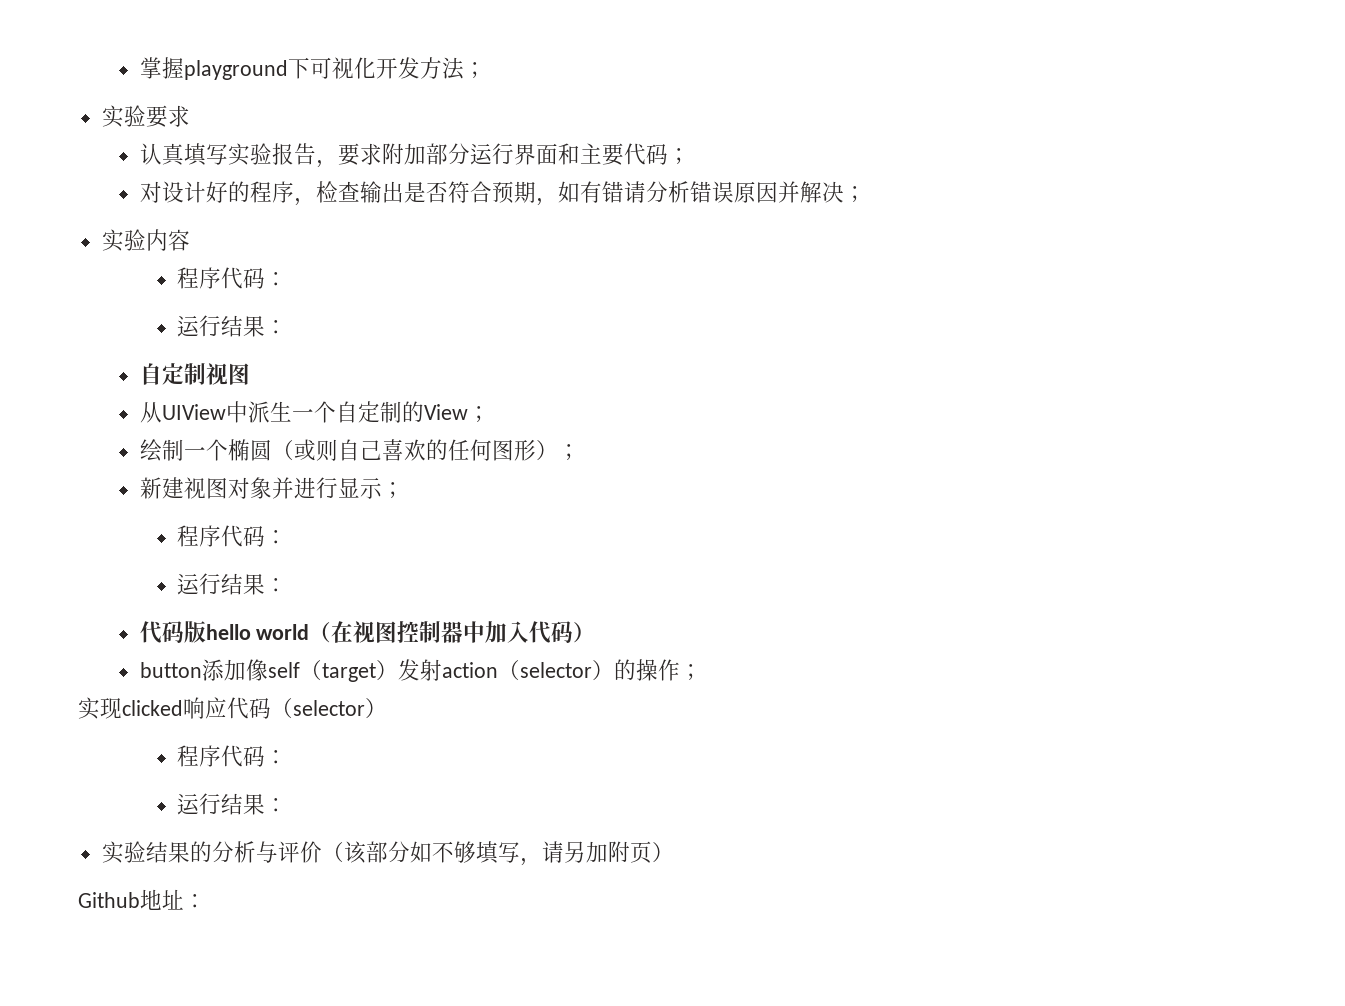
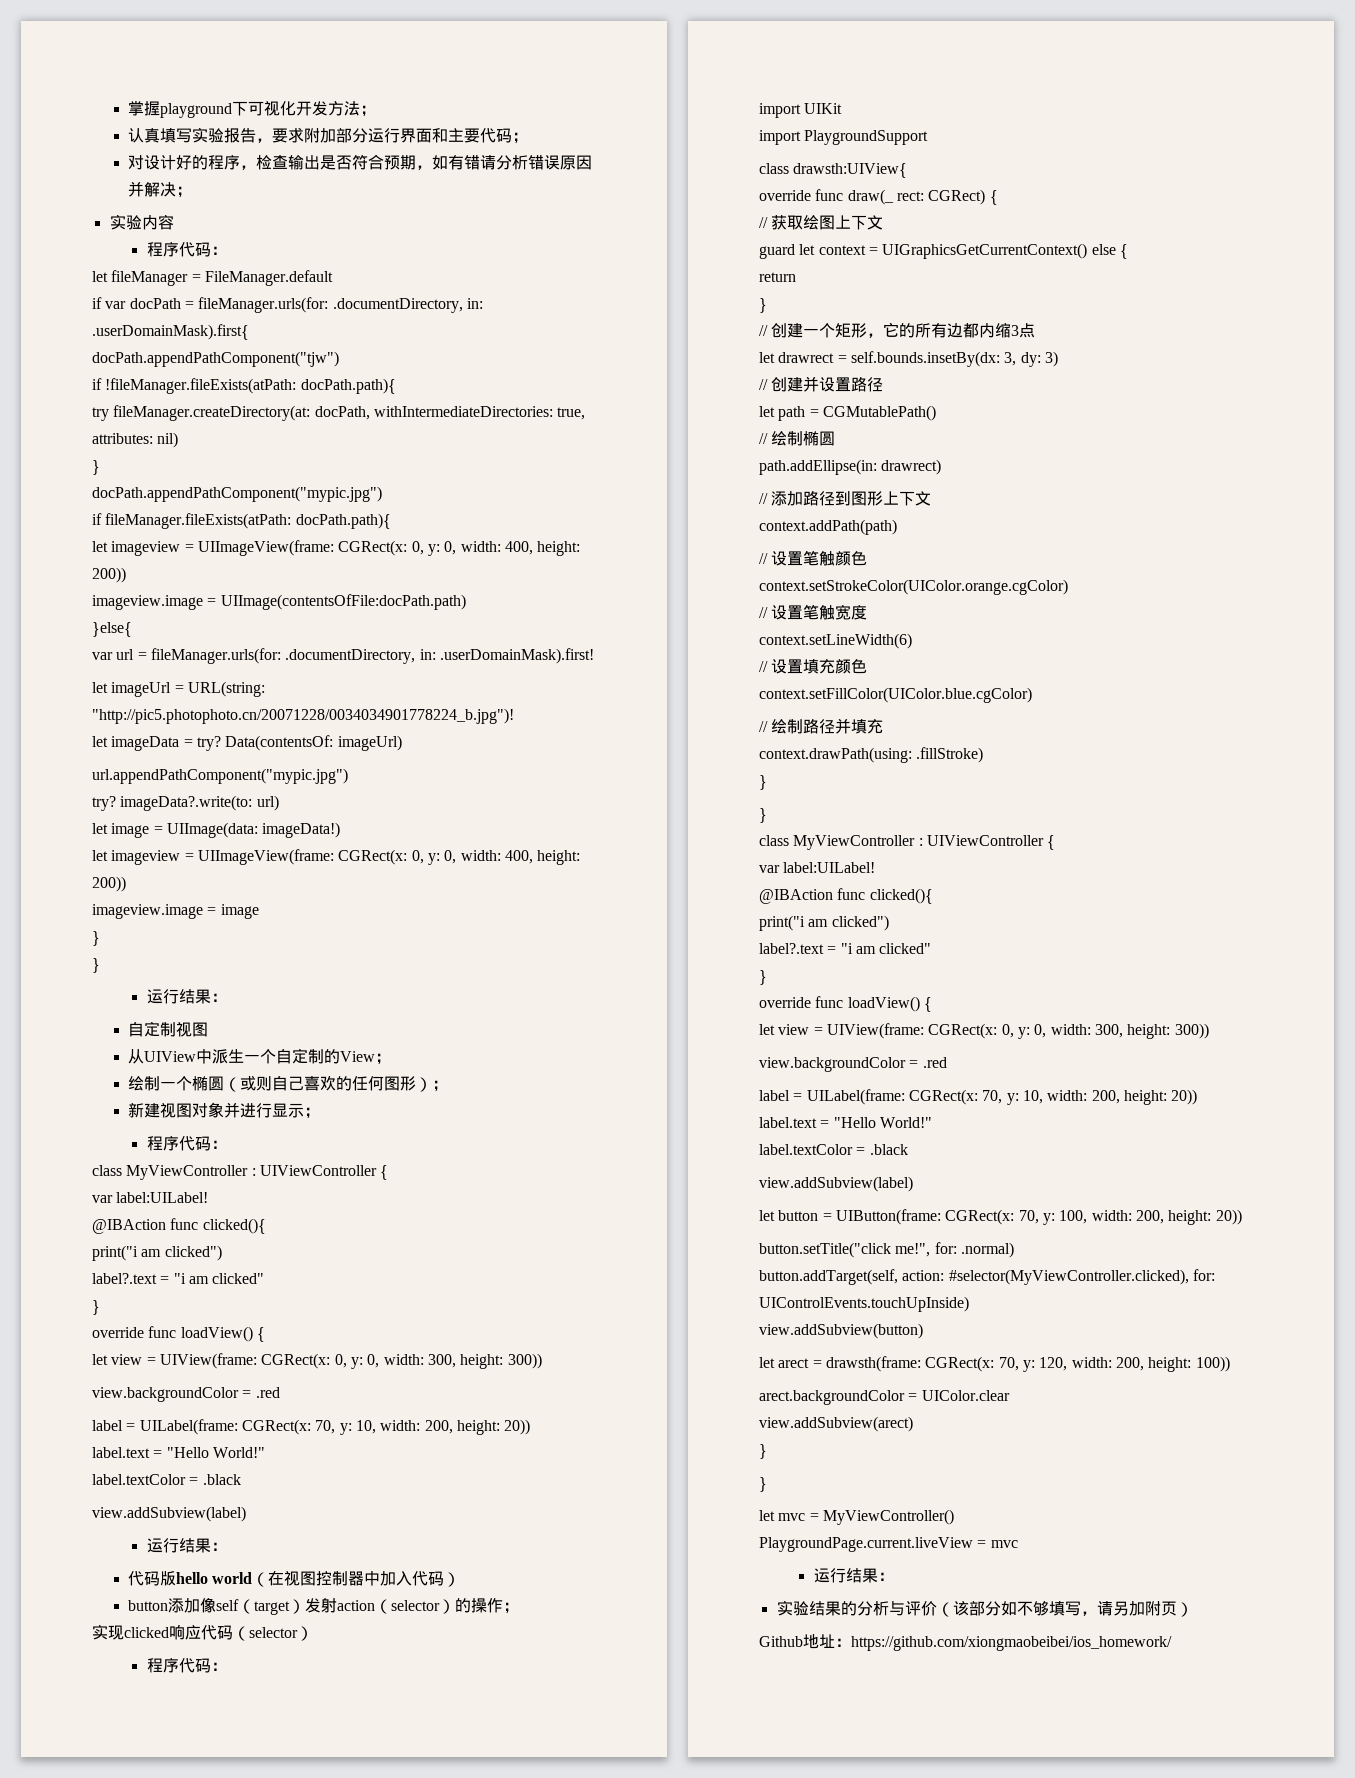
- 实验要求
+ let fileManager = FileManager.default
+ if var docPath = fileManager.urls(for: .documentDirectory, in: .userDomainMask).first{
+ docPath.appendPathComponent("tjw")
+ if !fileManager.fileExists(atPath: docPath.path){
+ try fileManager.createDirectory(at: docPath, withIntermediateDirectories: true, attributes: nil)
+ }
+ docPath.appendPathComponent("mypic.jpg")
+ if fileManager.fileExists(atPath: docPath.path){
+ let imageview = UIImageView(frame: CGRect(x: 0, y: 0, width: 400, height: 200))
+ imageview.image = UIImage(contentsOfFile:docPath.path)
+ }else{
+ var url = fileManager.urls(for: .documentDirectory, in: .userDomainMask).first!
+ let imageUrl = URL(string: "http://pic5.photophoto.cn/20071228/0034034901778224_b.jpg")!
+ let imageData = try? Data(contentsOf: imageUrl)
+ url.appendPathComponent("mypic.jpg")
+ try? imageData?.write(to: url)
+ let image = UIImage(data: imageData!)
+ let imageview = UIImageView(frame: CGRect(x: 0, y: 0, width: 400, height: 200))
+ imageview.image = image
+ }
+ }
  新建视图对象并进行显示；
  程序代码：
+ class MyViewController : UIViewController {
+ var label:UILabel!
+ @IBAction func clicked(){
+ print("i am clicked")
+ label?.text = "i am clicked"
+ }
+ override func loadView() {
+ let view = UIView(frame: CGRect(x: 0, y: 0, width: 300, height: 300))
+ view.backgroundColor = .red
+ label = UILabel(frame: CGRect(x: 70, y: 10, width: 200, height: 20))
+ label.text = "Hello World!"
+ label.textColor = .black
+ view.addSubview(label)
+ import UIKit
+ import PlaygroundSupport
+ class drawsth:UIView{
+ override func draw(_ rect: CGRect) {
+ // 获取绘图上下文
+ guard let context = UIGraphicsGetCurrentContext() else {
+ return
+ }
+ // 创建一个矩形，它的所有边都内缩3点
+ let drawrect = self.bounds.insetBy(dx: 3, dy: 3)
+ // 创建并设置路径
+ let path = CGMutablePath()
+ // 绘制椭圆
+ path.addEllipse(in: drawrect)
+ // 添加路径到图形上下文
+ context.addPath(path)
+ // 设置笔触颜色
+ context.setStrokeColor(UIColor.orange.cgColor)
+ // 设置笔触宽度
+ context.setLineWidth(6)
+ // 设置填充颜色
+ context.setFillColor(UIColor.blue.cgColor)
+ // 绘制路径并填充
+ context.drawPath(using: .fillStroke)
+ }
+ }
+ class MyViewController : UIViewController {
+ var label:UILabel!
+ @IBAction func clicked(){
+ print("i am clicked")
+ label?.text = "i am clicked"
+ }
+ override func loadView() {
+ let view = UIView(frame: CGRect(x: 0, y: 0, width: 300, height: 300))
+ view.backgroundColor = .red
+ label = UILabel(frame: CGRect(x: 70, y: 10, width: 200, height: 20))
+ label.text = "Hello World!"
+ label.textColor = .black
+ view.addSubview(label)
+ let button = UIButton(frame: CGRect(x: 70, y: 100, width: 200, height: 20))
+ button.setTitle("click me!", for: .normal)
+ button.addTarget(self, action: #selector(MyViewController.clicked), for: UIControlEvents.touchUpInside)
+ view.addSubview(button)
+ let arect = drawsth(frame: CGRect(x: 70, y: 120, width: 200, height: 100))
+ arect.backgroundColor = UIColor.clear
+ view.addSubview(arect)
+ }
+ }
+ let mvc = MyViewController()
+ PlaygroundPage.current.liveView = mvc
- Github地址：
+ Github地址：https://github.com/xiongmaobeibei/ios_homework/

